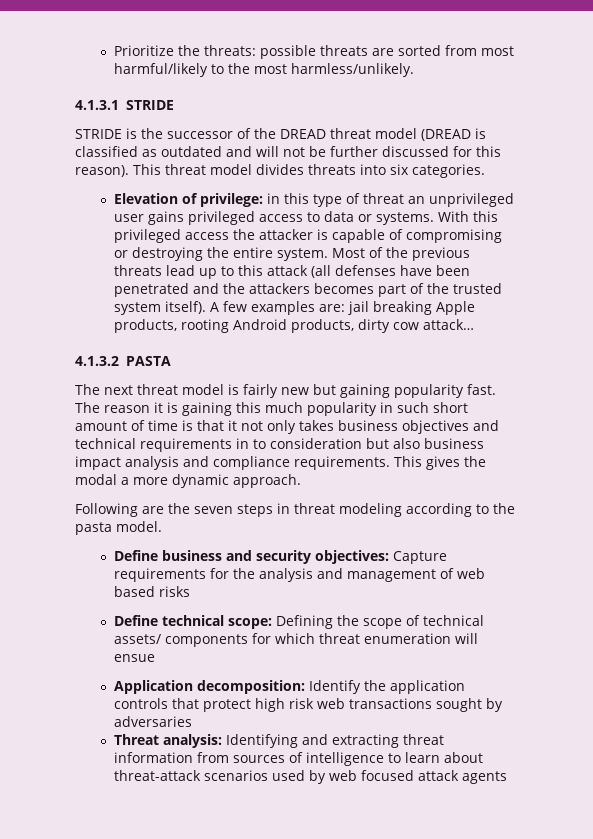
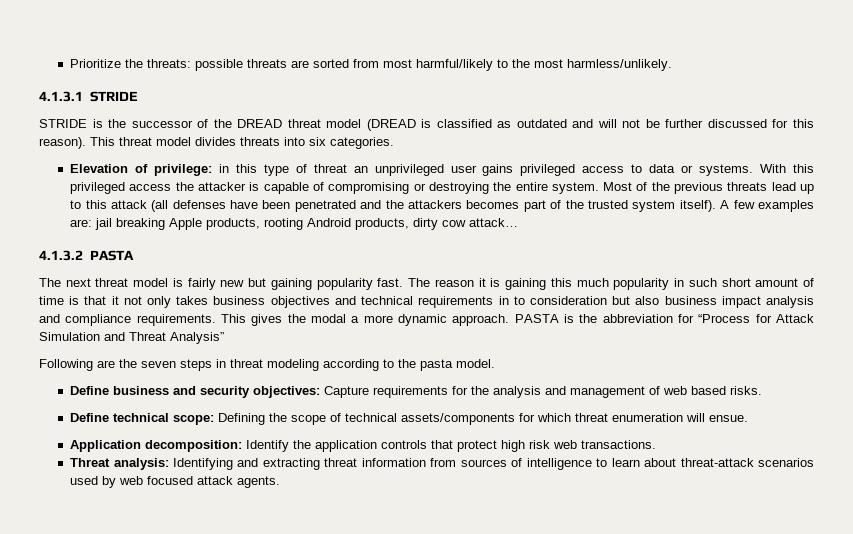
+ PASTA is the abbreviation for “Process for Attack Simulation and Threat Analysis”
- Define business and security objectives: Capture requirements for the analysis and management of web based risks
+ Define business and security objectives: Capture requirements for the analysis and management of web based risks.
- Define technical scope: Defining the scope of technical assets/ components for which threat enumeration will ensue
+ Define technical scope: Defining the scope of technical assets/components for which threat enumeration will ensue.
- Application decomposition: Identify the application controls that protect high risk web transactions sought by adversaries
+ Application decomposition: Identify the application controls that protect high risk web transactions.
- Threat analysis: Identifying and extracting threat information from sources of intelligence to learn about threat-attack scenarios used by web focused attack agents
+ Threat analysis: Identifying and extracting threat information from sources of intelligence to learn about threat-attack scenarios used by web focused attack agents.

